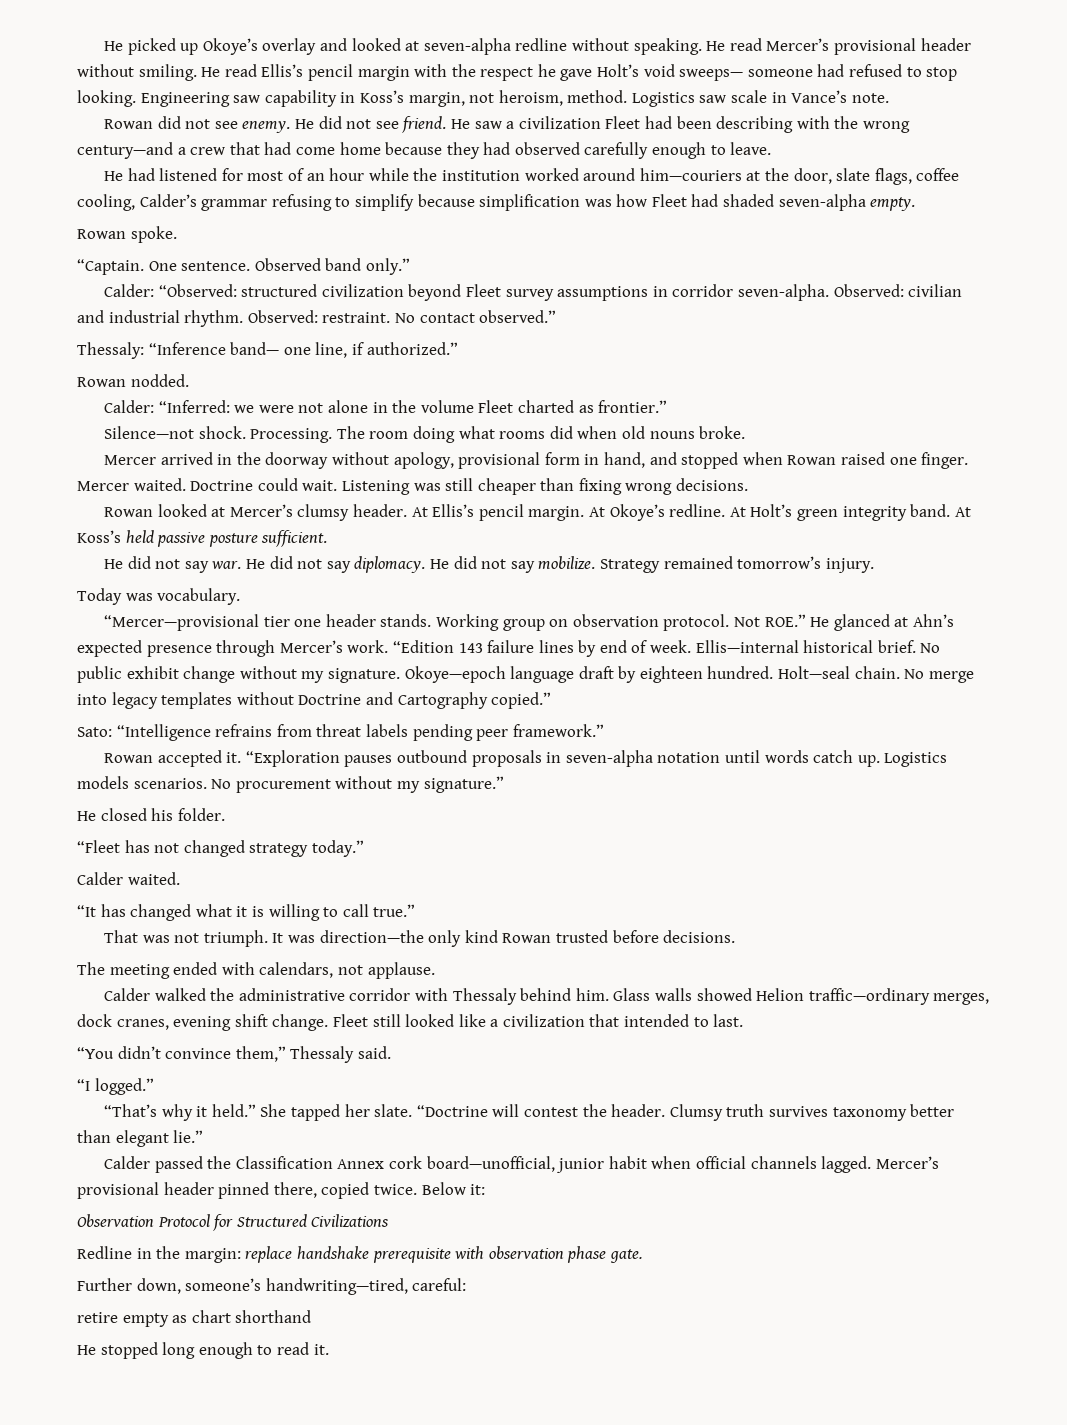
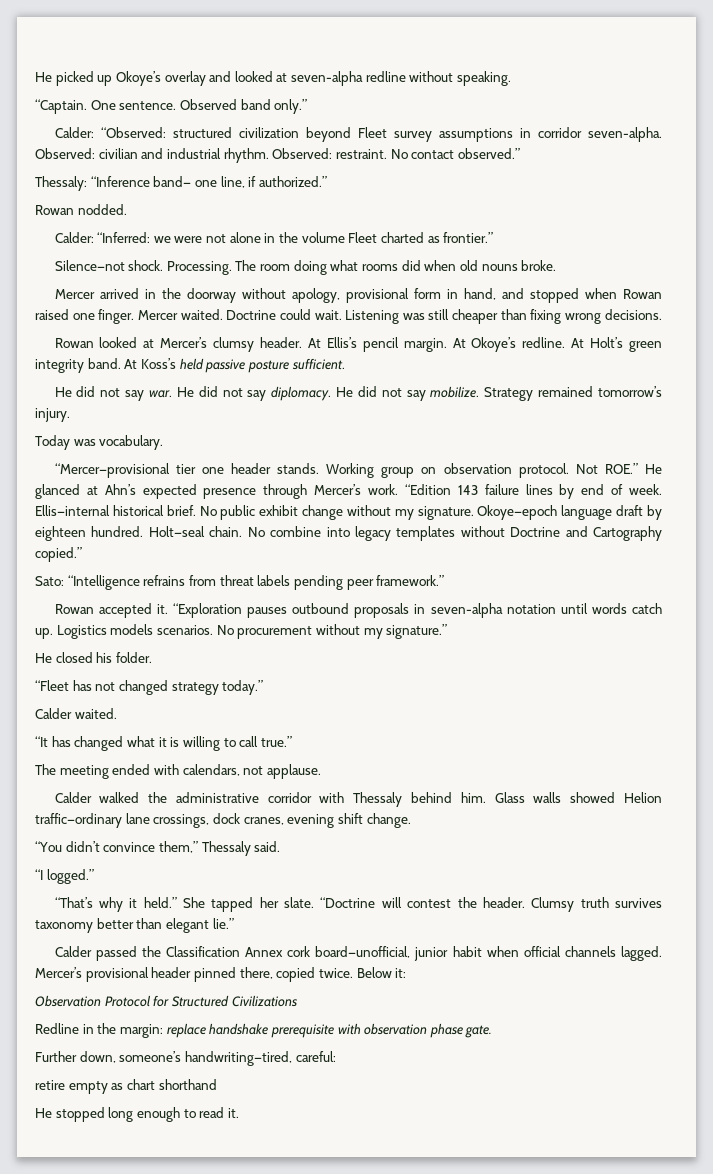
- He read Mercer’s provisional header without smiling. He read Ellis’s pencil margin with the respect he gave Holt’s void sweeps— someone had refused to stop looking. Engineering saw capability in Koss’s margin, not heroism, method. Logistics saw scale in Vance’s note.
- Rowan did not see enemy. He did not see friend. He saw a civilization Fleet had been describing with the wrong century—and a crew that had come home because they had observed carefully enough to leave.
- He had listened for most of an hour while the institution worked around him—couriers at the door, slate flags, coffee cooling, Calder’s grammar refusing to simplify because simplification was how Fleet had shaded seven-alpha empty.
- Rowan spoke.
- No merge into legacy templates without Doctrine and Cartography copied.”
+ No combine into legacy templates without Doctrine and Cartography copied.”
- That was not triumph. It was direction—the only kind Rowan trusted before decisions.
- Glass walls showed Helion traffic—ordinary merges, dock cranes, evening shift change. Fleet still looked like a civilization that intended to last.
+ Glass walls showed Helion traffic—ordinary lane crossings, dock cranes, evening shift change.

